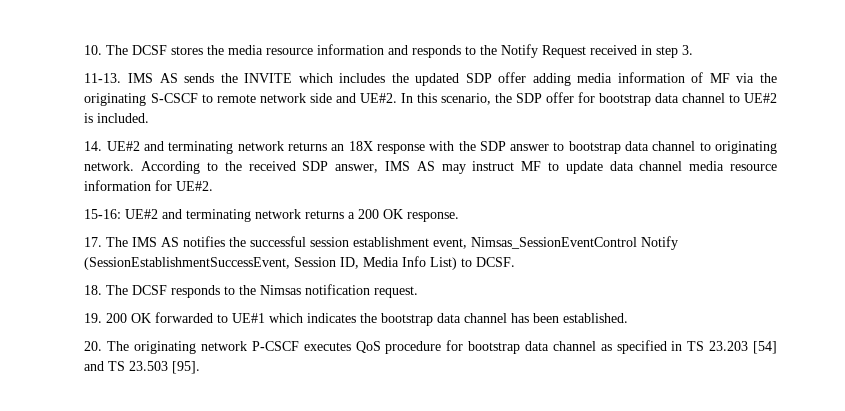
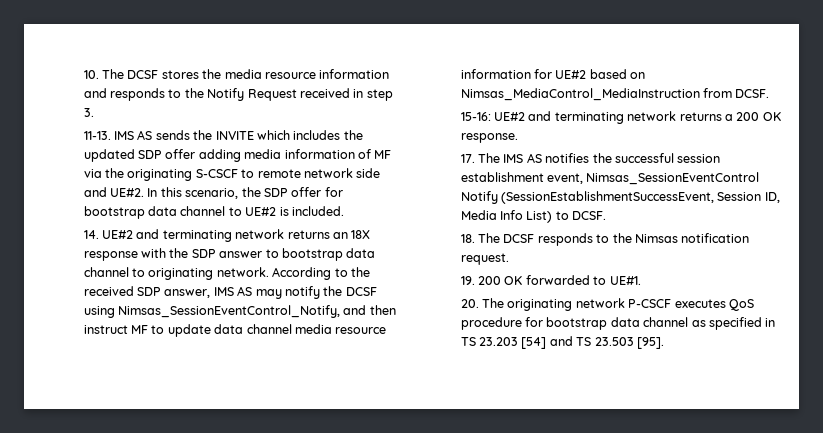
- According to the received SDP answer, IMS AS may instruct MF to update data channel media resource information for UE#2.
+ According to the received SDP answer, IMS AS may notify the DCSF using Nimsas_SessionEventControl_Notify, and then instruct MF to update data channel media resource information for UE#2 based on Nimsas_MediaControl_MediaInstruction from DCSF.
- 19. 200 OK forwarded to UE#1 which indicates the bootstrap data channel has been established.
+ 19. 200 OK forwarded to UE#1.

